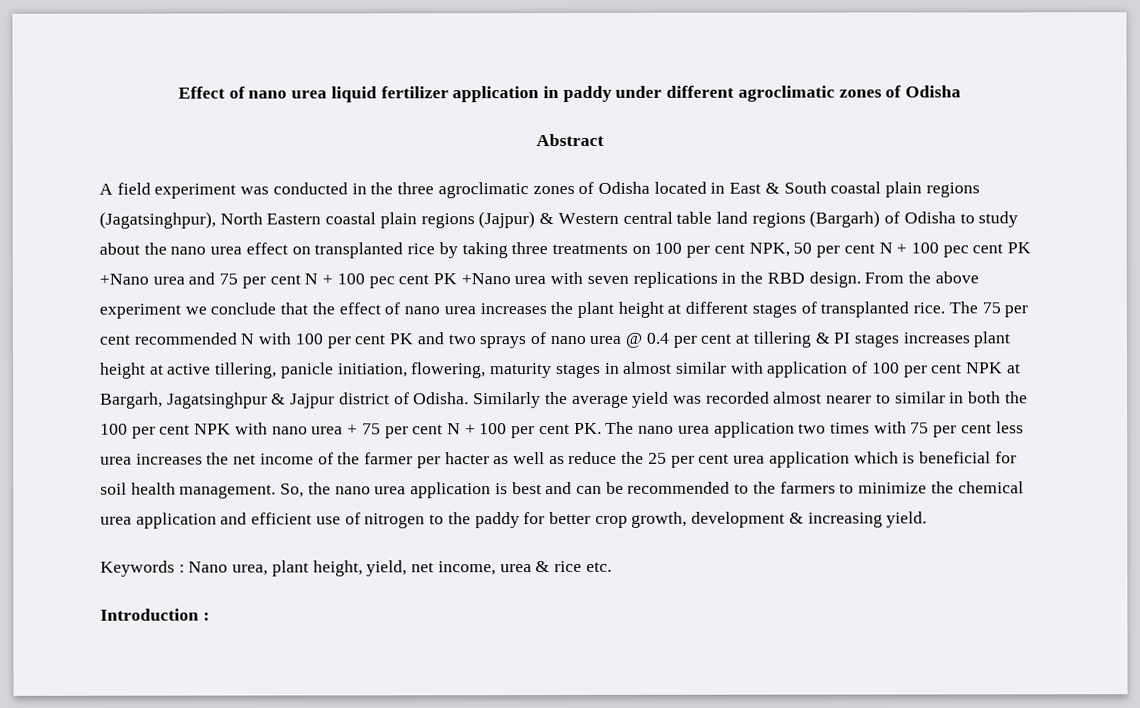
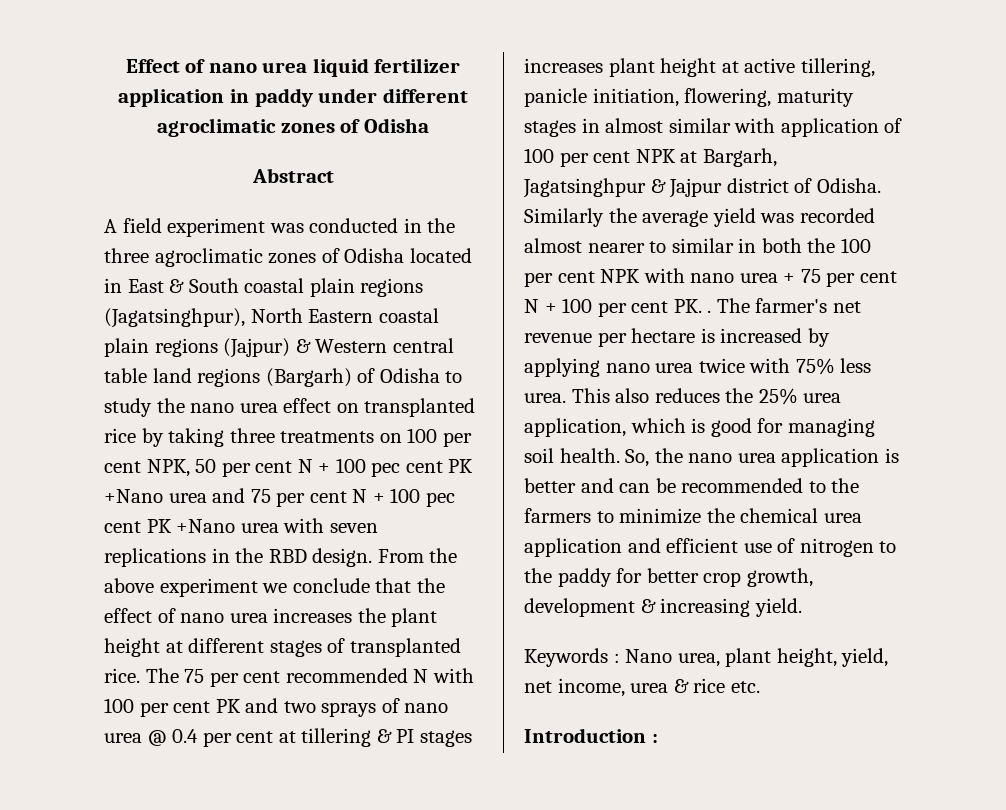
- A field experiment was conducted in the three agroclimatic zones of Odisha located in East & South coastal plain regions (Jagatsinghpur), North Eastern coastal plain regions (Jajpur) & Western central table land regions (Bargarh) of Odisha to study about the nano urea effect on transplanted rice by taking three treatments on 100 per cent NPK, 50 per cent N + 100 pec cent PK +Nano urea and 75 per cent N + 100 pec cent PK +Nano urea with seven replications in the RBD design.
+ A field experiment was conducted in the three agroclimatic zones of Odisha located in East & South coastal plain regions (Jagatsinghpur), North Eastern coastal plain regions (Jajpur) & Western central table land regions (Bargarh) of Odisha to study the nano urea effect on transplanted rice by taking three treatments on 100 per cent NPK, 50 per cent N + 100 pec cent PK +Nano urea and 75 per cent N + 100 pec cent PK +Nano urea with seven replications in the RBD design.
- Similarly the average yield was recorded almost nearer to similar in both the 100 per cent NPK with nano urea + 75 per cent N + 100 per cent PK. The nano urea application two times with 75 per cent less urea increases the net income of the farmer per hacter as well as reduce the 25 per cent urea application which is beneficial for soil health management.
+ Similarly the average yield was recorded almost nearer to similar in both the 100 per cent NPK with nano urea + 75 per cent N + 100 per cent PK. . The farmer's net revenue per hectare is increased by applying nano urea twice with 75% less urea. This also reduces the 25% urea application, which is good for managing soil health.
- So, the nano urea application is best and can be recommended to the farmers to minimize the chemical urea application and efficient use of nitrogen to the paddy for better crop growth, development & increasing yield.
+ So, the nano urea application is better and can be recommended to the farmers to minimize the chemical urea application and efficient use of nitrogen to the paddy for better crop growth, development & increasing yield.

